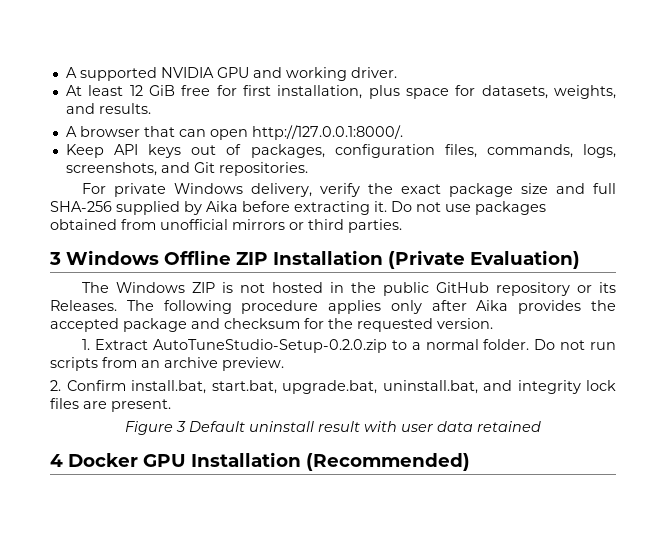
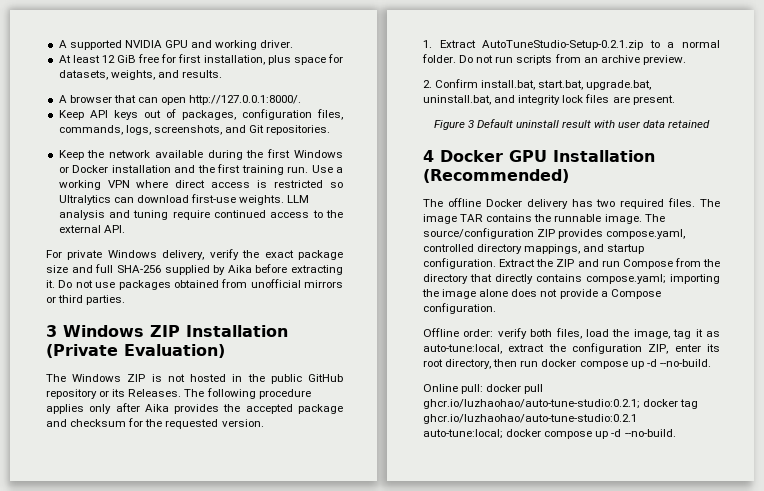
+ Keep the network available during the first Windows or Docker installation and the first training run. Use a working VPN where direct access is restricted so Ultralytics can download first-use weights. LLM analysis and tuning require continued access to the external API.
- 3 Windows Offline ZIP Installation (Private Evaluation)
+ 3 Windows ZIP Installation (Private Evaluation)
- 1. Extract AutoTuneStudio-Setup-0.2.0.zip to a normal folder.
+ 1. Extract AutoTuneStudio-Setup-0.2.1.zip to a normal folder.
+ The offline Docker delivery has two required files. The image TAR contains the runnable image. The source/configuration ZIP provides compose.yaml, controlled directory mappings, and startup configuration. Extract the ZIP and run Compose from the directory that directly contains compose.yaml; importing the image alone does not provide a Compose configuration.
+ Offline order: verify both files, load the image, tag it as auto-tune:local, extract the configuration ZIP, enter its root directory, then run docker compose up -d --no-build.
+ Online pull: docker pull ghcr.io/luzhaohao/auto-tune-studio:0.2.1; docker tag ghcr.io/luzhaohao/auto-tune-studio:0.2.1 auto-tune:local; docker compose up -d --no-build.

